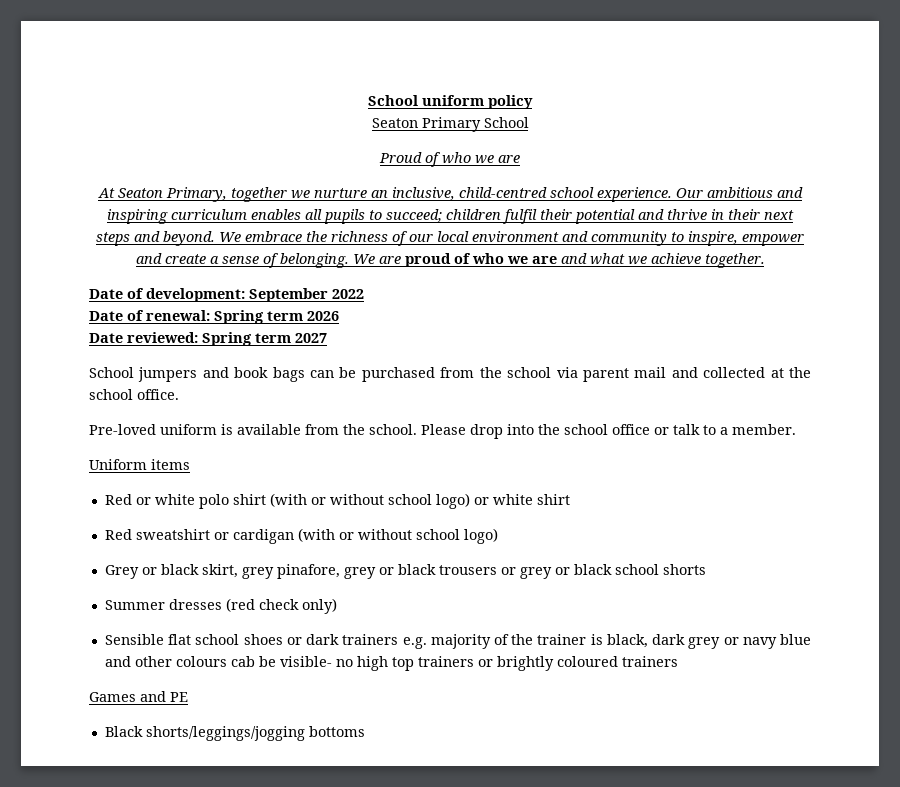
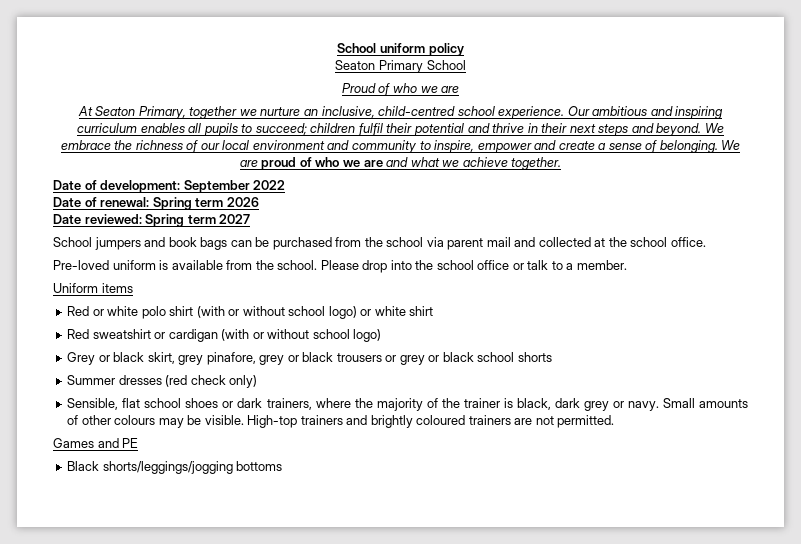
- Sensible flat school shoes or dark trainers e.g. majority of the trainer is black, dark grey or navy blue and other colours cab be visible- no high top trainers or brightly coloured trainers
+ Sensible, flat school shoes or dark trainers, where the majority of the trainer is black, dark grey or navy. Small amounts of other colours may be visible. High-top trainers and brightly coloured trainers are not permitted.

